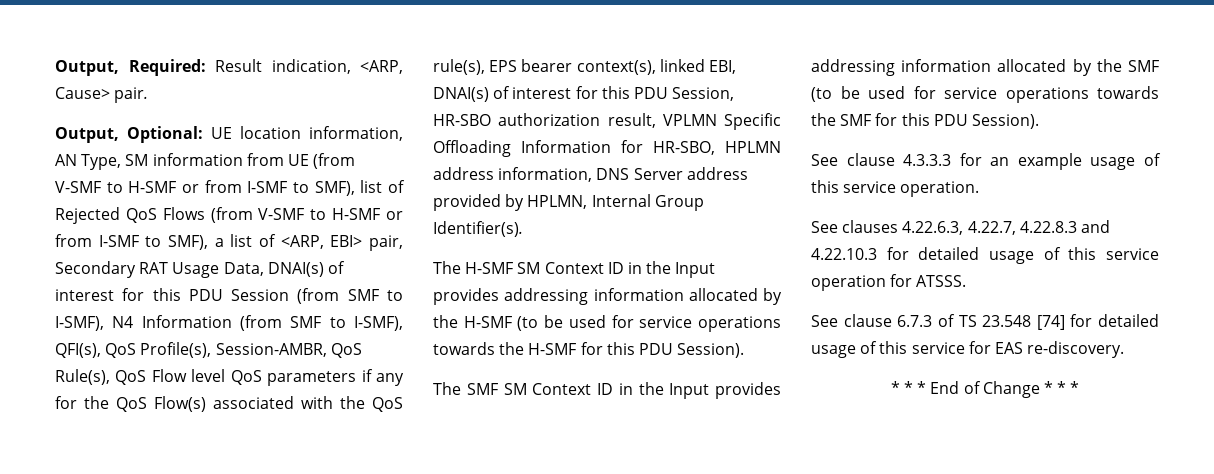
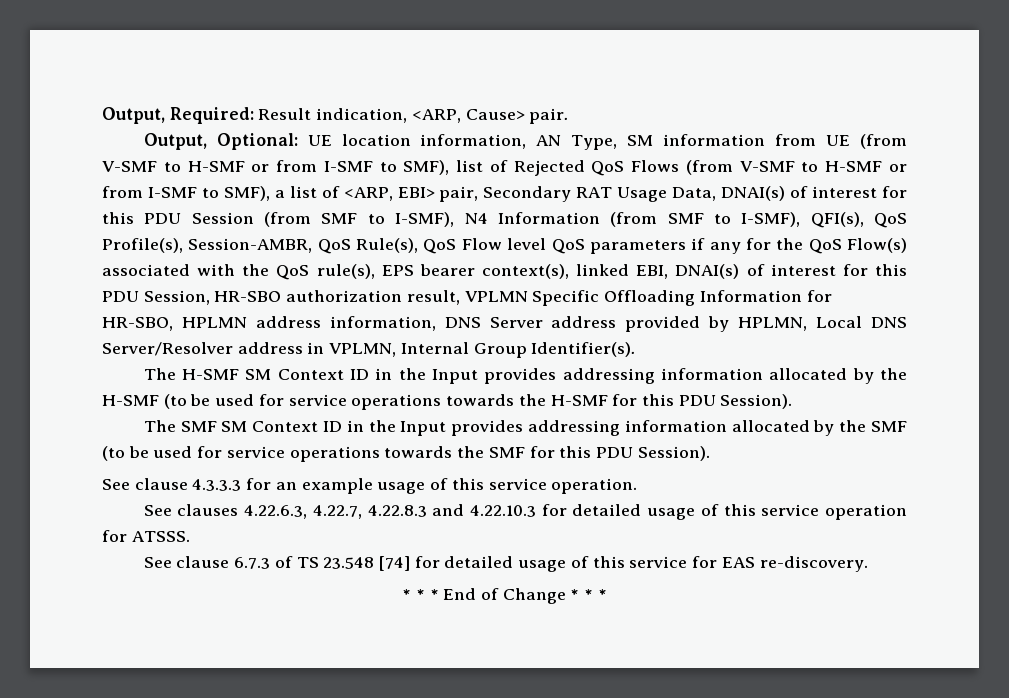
- UE location information, AN Type, SM information from UE (from V-SMF to H-SMF or from I-SMF to SMF), list of Rejected QoS Flows (from V-SMF to H-SMF or from I-SMF to SMF), a list of <ARP, EBI> pair, Secondary RAT Usage Data, DNAI(s) of interest for this PDU Session (from SMF to I-SMF), N4 Information (from SMF to I-SMF), QFI(s), QoS Profile(s), Session-AMBR, QoS Rule(s), QoS Flow level QoS parameters if any for the QoS Flow(s) associated with the QoS rule(s), EPS bearer context(s), linked EBI, DNAI(s) of interest for this PDU Session, HR-SBO authorization result, VPLMN Specific Offloading Information for HR-SBO, HPLMN address information, DNS Server address provided by HPLMN, Internal Group Identifier(s).
+ UE location information, AN Type, SM information from UE (from V-SMF to H-SMF or from I-SMF to SMF), list of Rejected QoS Flows (from V-SMF to H-SMF or from I-SMF to SMF), a list of <ARP, EBI> pair, Secondary RAT Usage Data, DNAI(s) of interest for this PDU Session (from SMF to I-SMF), N4 Information (from SMF to I-SMF), QFI(s), QoS Profile(s), Session-AMBR, QoS Rule(s), QoS Flow level QoS parameters if any for the QoS Flow(s) associated with the QoS rule(s), EPS bearer context(s), linked EBI, DNAI(s) of interest for this PDU Session, HR-SBO authorization result, VPLMN Specific Offloading Information for HR-SBO, HPLMN address information, DNS Server address provided by HPLMN, Local DNS Server/Resolver address in VPLMN, Internal Group Identifier(s).

